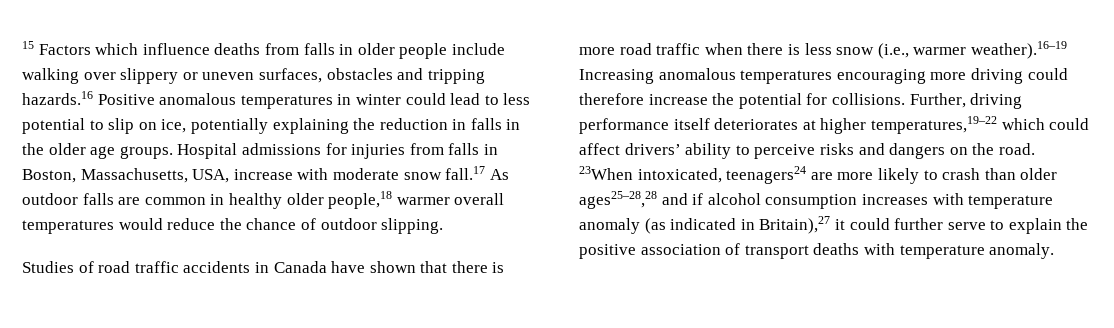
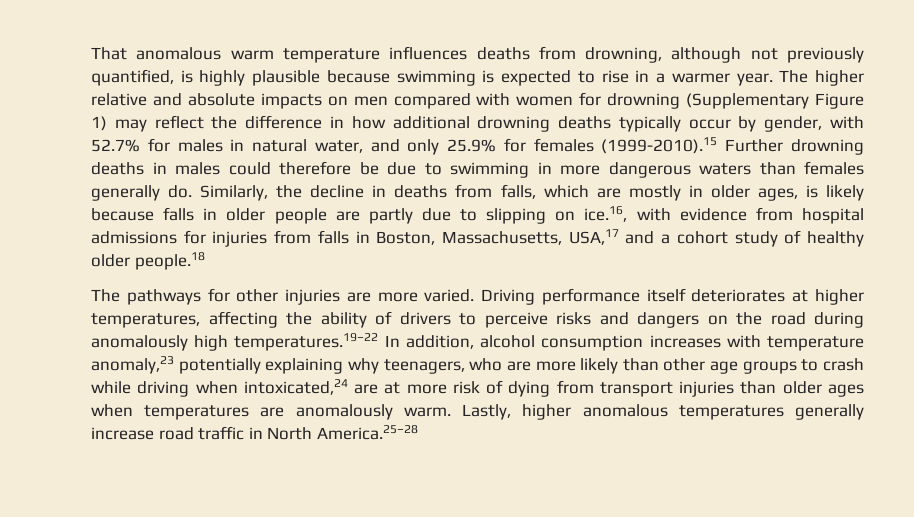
- 15 Factors which influence deaths from falls in older people include walking over slippery or uneven surfaces, obstacles and tripping hazards.16 Positive anomalous temperatures in winter could lead to less potential to slip on ice, potentially explaining the reduction in falls in the older age groups. Hospital admissions for injuries from falls in Boston, Massachusetts, USA, increase with moderate snow fall.17 As outdoor falls are common in healthy older people,18 warmer overall temperatures would reduce the chance of outdoor slipping.
- Studies of road traffic accidents in Canada have shown that there is more road traffic when there is less snow (i.e., warmer weather).16–19 Increasing anomalous temperatures encouraging more driving could therefore increase the potential for collisions. Further, driving performance itself deteriorates at higher temperatures,19–22 which could affect drivers’ ability to perceive risks and dangers on the road. 23When intoxicated, teenagers24 are more likely to crash than older ages25–28,28 and if alcohol consumption increases with temperature anomaly (as indicated in Britain),27 it could further serve to explain the positive association of transport deaths with temperature anomaly.
+ That anomalous warm temperature influences deaths from drowning, although not previously quantified, is highly plausible because swimming is expected to rise in a warmer year. The higher relative and absolute impacts on men compared with women for drowning (Supplementary Figure 1) may reflect the difference in how additional drowning deaths typically occur by gender, with 52.7% for males in natural water, and only 25.9% for females (1999-2010).15 Further drowning deaths in males could therefore be due to swimming in more dangerous waters than females generally do. Similarly, the decline in deaths from falls, which are mostly in older ages, is likely because falls in older people are partly due to slipping on ice.16, with evidence from hospital admissions for injuries from falls in Boston, Massachusetts, USA,17 and a cohort study of healthy older people.18
+ The pathways for other injuries are more varied. Driving performance itself deteriorates at higher temperatures, affecting the ability of drivers to perceive risks and dangers on the road during anomalously high temperatures.19–22 In addition, alcohol consumption increases with temperature anomaly,23 potentially explaining why teenagers, who are more likely than other age groups to crash while driving when intoxicated,24 are at more risk of dying from transport injuries than older ages when temperatures are anomalously warm. Lastly, higher anomalous temperatures generally increase road traffic in North America.25–28

